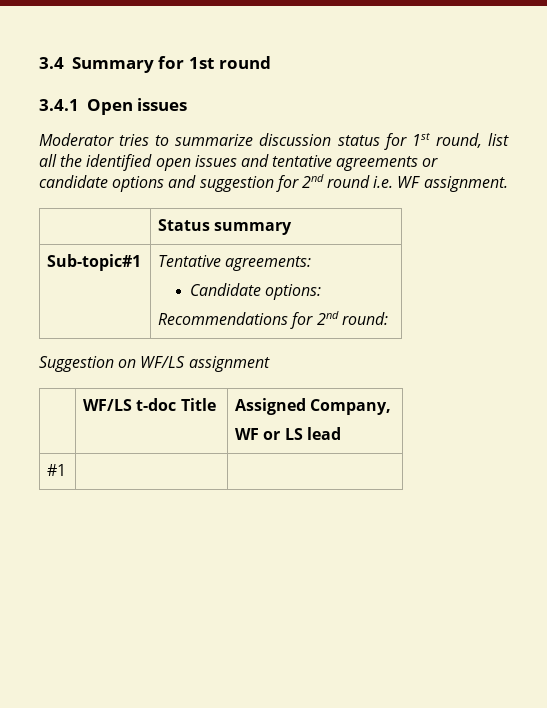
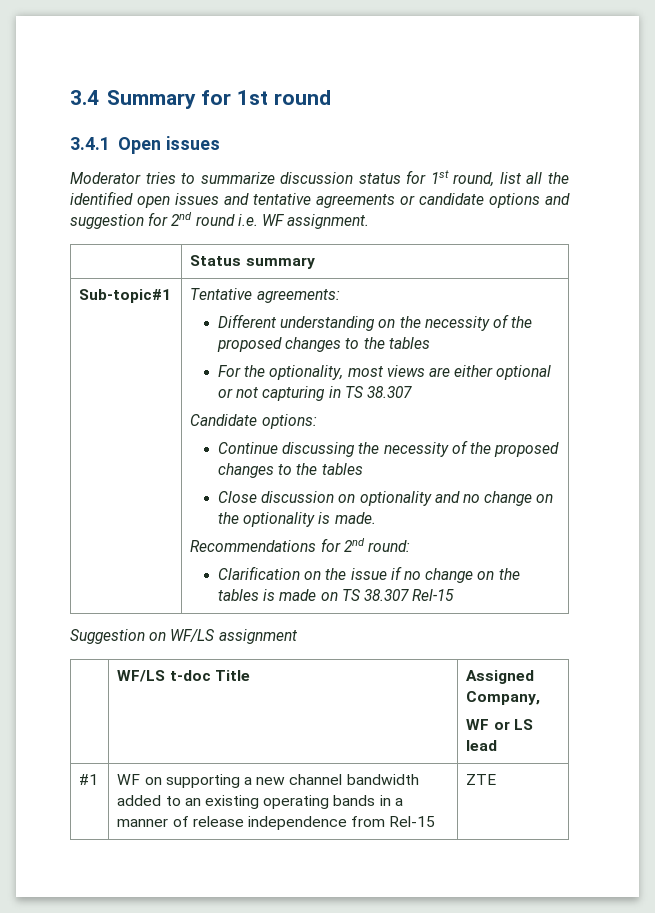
+ Different understanding on the necessity of the proposed changes to the tables
+ For the optionality, most views are either optional or not capturing in TS 38.307
  Candidate options:
+ Continue discussing the necessity of the proposed changes to the tables
+ Close discussion on optionality and no change on the optionality is made.
  Recommendations for 2nd round:
+ Clarification on the issue if no change on the tables is made on TS 38.307 Rel-15
- #1 | |
+ #1 | WF on supporting a new channel bandwidth added to an existing operating bands in a manner of release independence from Rel-15 | ZTE

